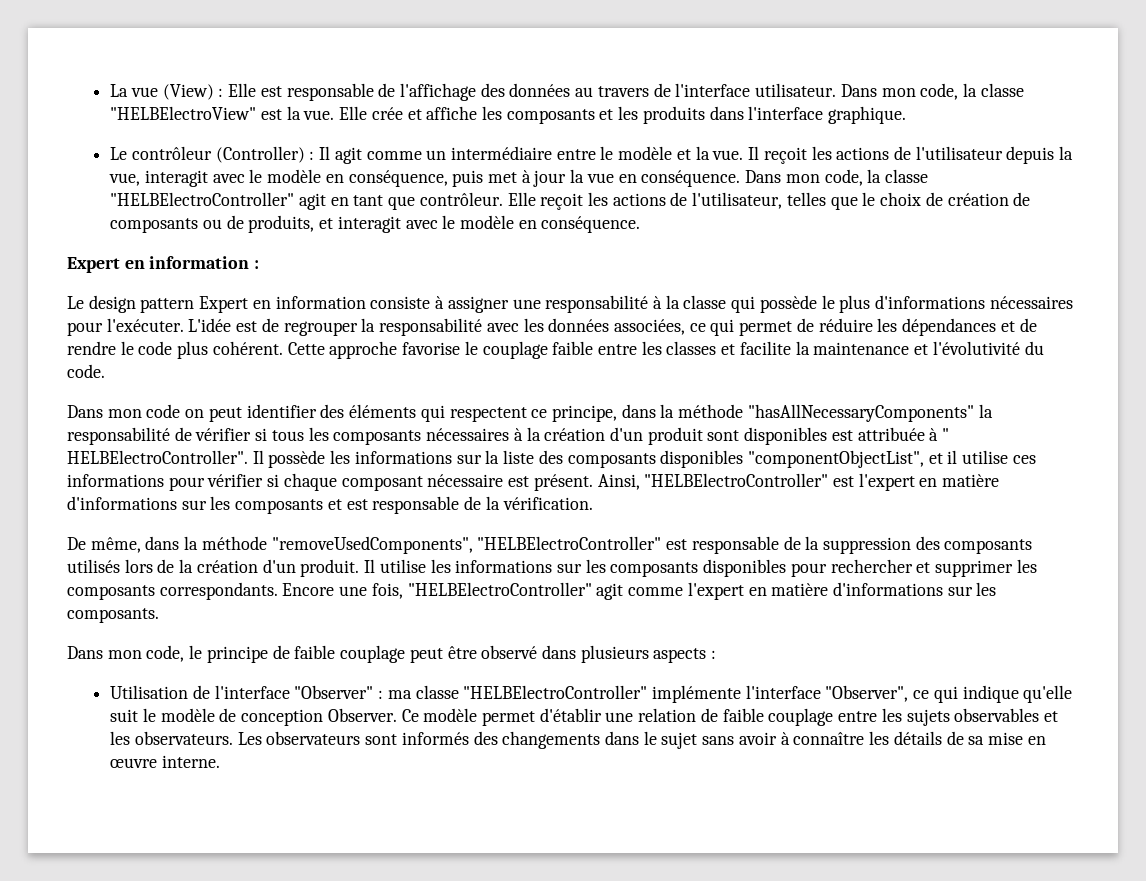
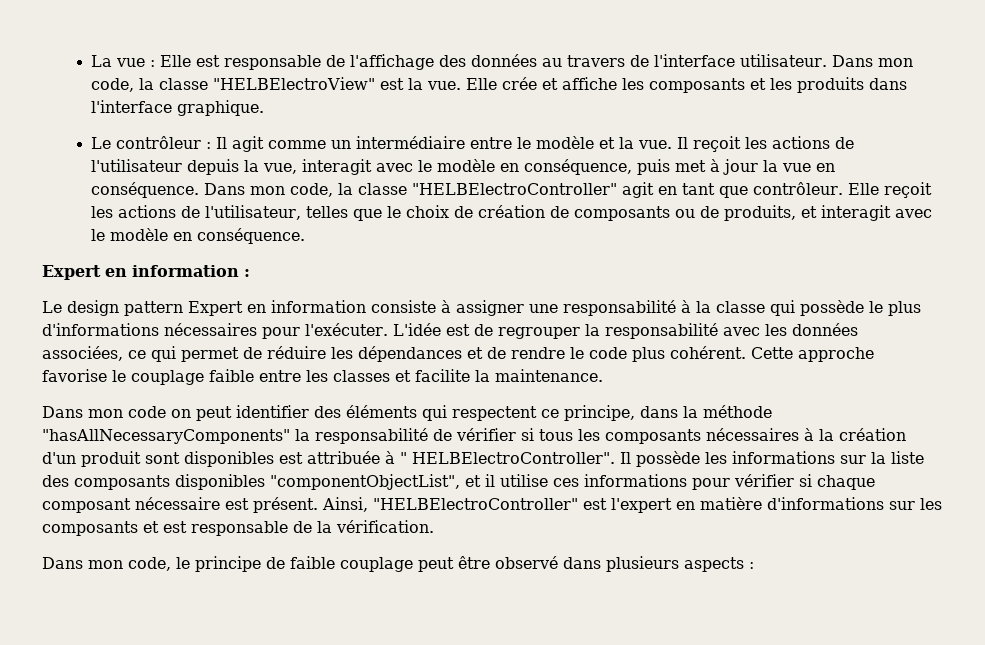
- La vue (View) : Elle est responsable de l'affichage des données au travers de l'interface utilisateur.
+ La vue : Elle est responsable de l'affichage des données au travers de l'interface utilisateur.
- Le contrôleur (Controller) : Il agit comme un intermédiaire entre le modèle et la vue.
+ Le contrôleur : Il agit comme un intermédiaire entre le modèle et la vue.
- Cette approche favorise le couplage faible entre les classes et facilite la maintenance et l'évolutivité du code.
+ Cette approche favorise le couplage faible entre les classes et facilite la maintenance.
- De même, dans la méthode "removeUsedComponents", "HELBElectroController" est responsable de la suppression des composants utilisés lors de la création d'un produit. Il utilise les informations sur les composants disponibles pour rechercher et supprimer les composants correspondants. Encore une fois, "HELBElectroController" agit comme l'expert en matière d'informations sur les composants.
- Utilisation de l'interface "Observer" : ma classe "HELBElectroController" implémente l'interface "Observer", ce qui indique qu'elle suit le modèle de conception Observer. Ce modèle permet d'établir une relation de faible couplage entre les sujets observables et les observateurs. Les observateurs sont informés des changements dans le sujet sans avoir à connaître les détails de sa mise en œuvre interne.

